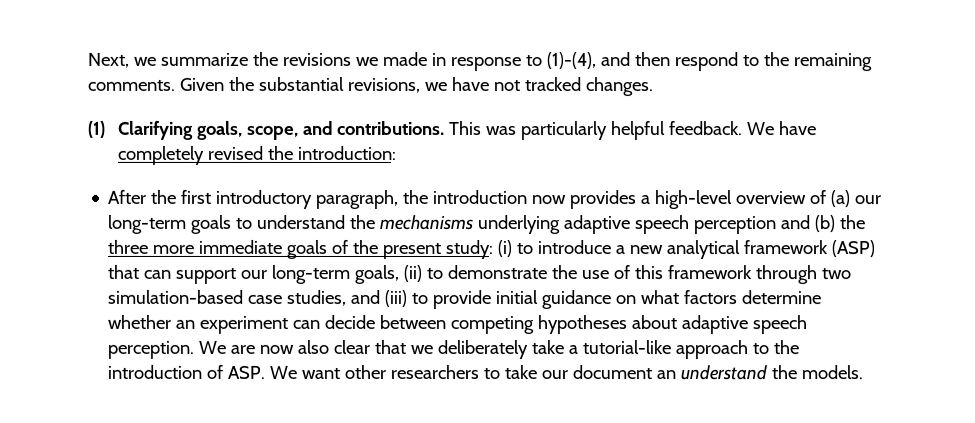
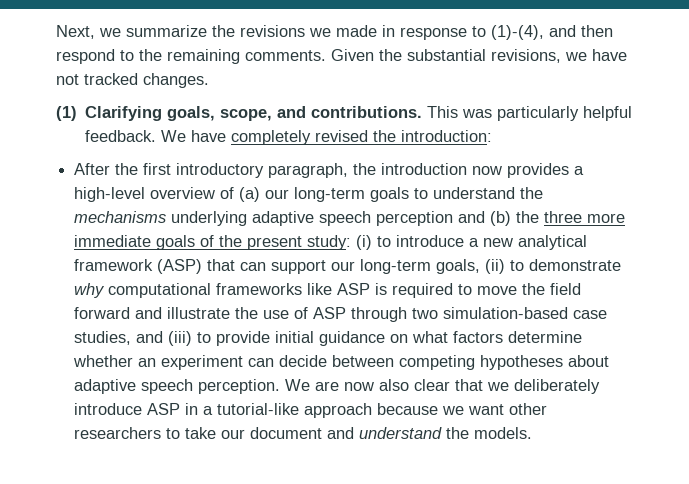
- (i) to introduce a new analytical framework (ASP) that can support our long-term goals, (ii) to demonstrate the use of this framework through two simulation-based case studies, and (iii) to provide initial guidance on what factors determine whether an experiment can decide between competing hypotheses about adaptive speech perception.
+ (i) to introduce a new analytical framework (ASP) that can support our long-term goals, (ii) to demonstrate why computational frameworks like ASP is required to move the field forward and illustrate the use of ASP through two simulation-based case studies, and (iii) to provide initial guidance on what factors determine whether an experiment can decide between competing hypotheses about adaptive speech perception.
- We are now also clear that we deliberately take a tutorial-like approach to the introduction of ASP. We want other researchers to take our document an understand the models.
+ We are now also clear that we deliberately introduce ASP in a tutorial-like approach because we want other researchers to take our document and understand the models.

